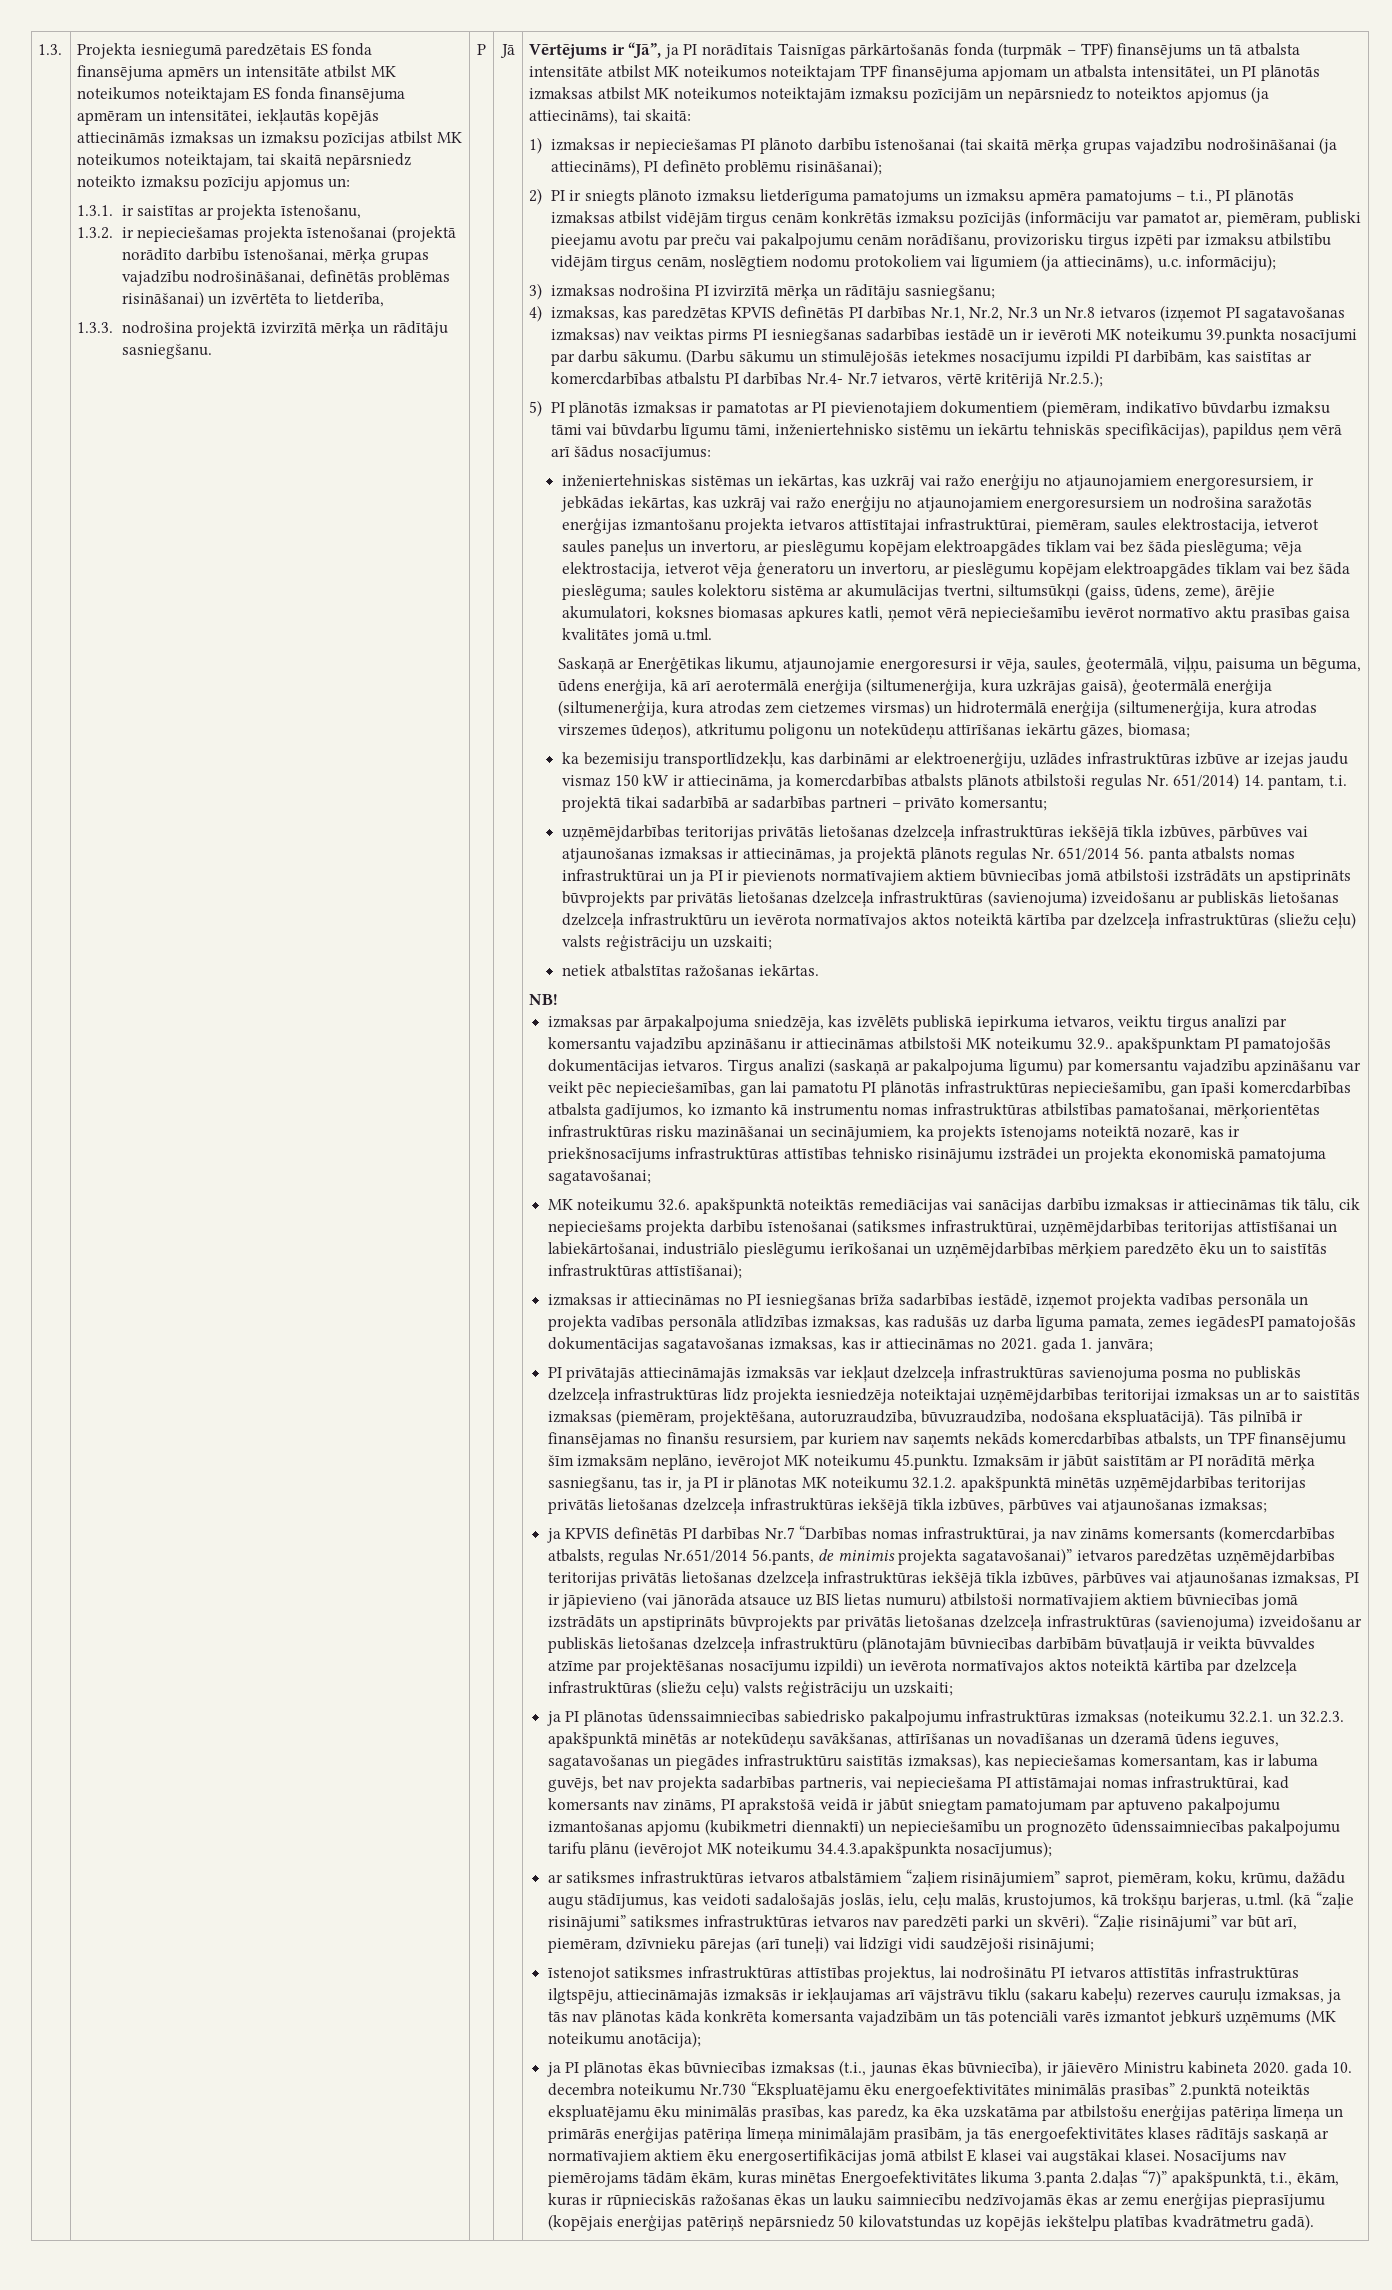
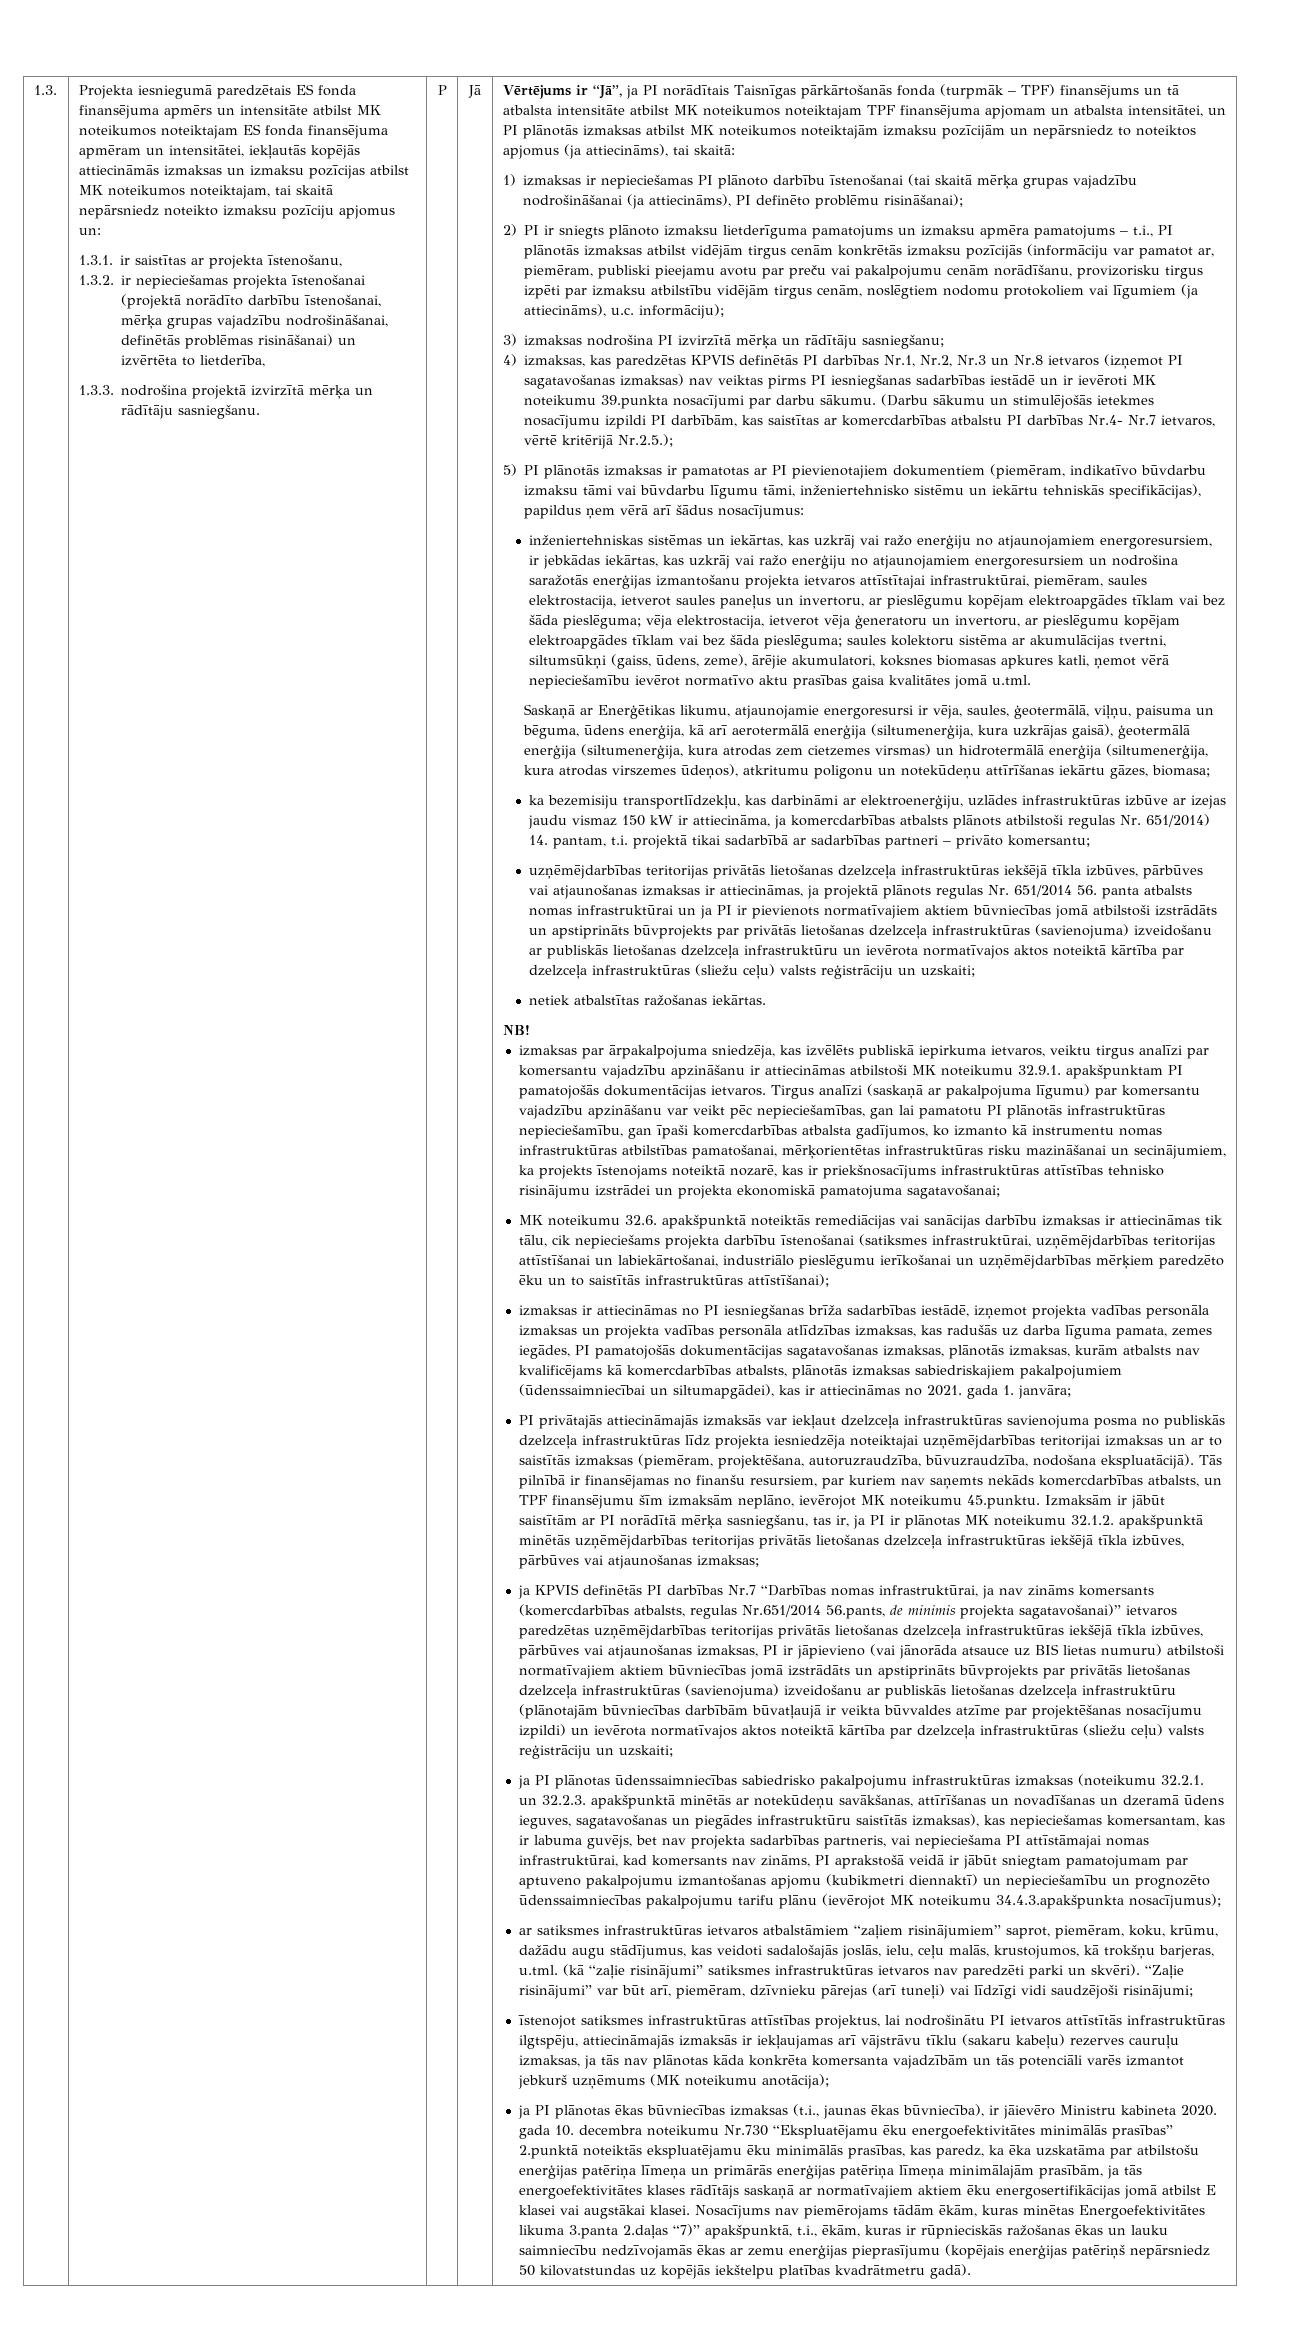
- izmaksas par ārpakalpojuma sniedzēja, kas izvēlēts publiskā iepirkuma ietvaros, veiktu tirgus analīzi par komersantu vajadzību apzināšanu ir attiecināmas atbilstoši MK noteikumu 32.9.. apakšpunktam PI pamatojošās dokumentācijas ietvaros.
+ izmaksas par ārpakalpojuma sniedzēja, kas izvēlēts publiskā iepirkuma ietvaros, veiktu tirgus analīzi par komersantu vajadzību apzināšanu ir attiecināmas atbilstoši MK noteikumu 32.9.1. apakšpunktam PI pamatojošās dokumentācijas ietvaros.
- izmaksas ir attiecināmas no PI iesniegšanas brīža sadarbības iestādē, izņemot projekta vadības personāla un projekta vadības personāla atlīdzības izmaksas, kas radušās uz darba līguma pamata, zemes iegādesPI pamatojošās dokumentācijas sagatavošanas izmaksas, kas ir attiecināmas no 2021. gada 1. janvāra;
+ izmaksas ir attiecināmas no PI iesniegšanas brīža sadarbības iestādē, izņemot projekta vadības personāla izmaksas un projekta vadības personāla atlīdzības izmaksas, kas radušās uz darba līguma pamata, zemes iegādes, PI pamatojošās dokumentācijas sagatavošanas izmaksas, plānotās izmaksas, kurām atbalsts nav kvalificējams kā komercdarbības atbalsts, plānotās izmaksas sabiedriskajiem pakalpojumiem (ūdenssaimniecībai un siltumapgādei), kas ir attiecināmas no 2021. gada 1. janvāra;

